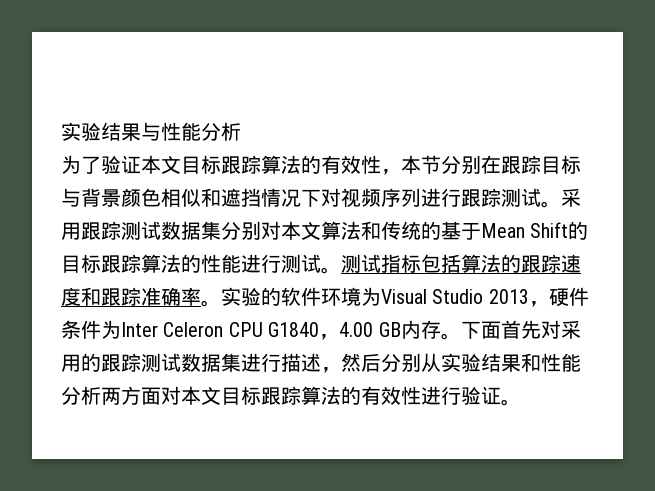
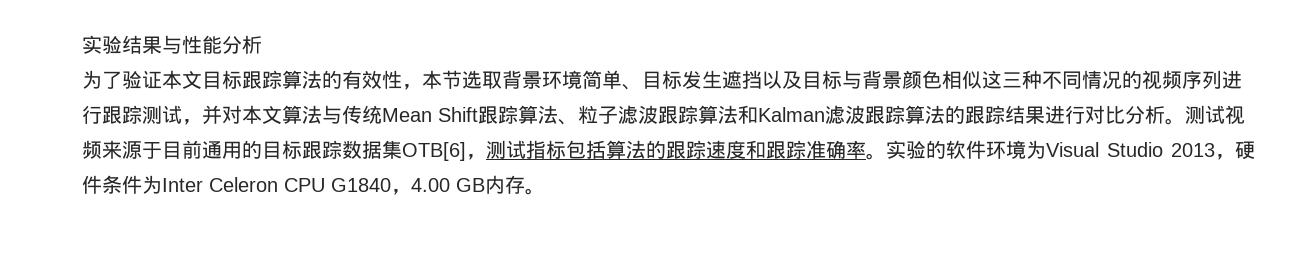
- 为了验证本文目标跟踪算法的有效性，本节分别在跟踪目标与背景颜色相似和遮挡情况下对视频序列进行跟踪测试。采用跟踪测试数据集分别对本文算法和传统的基于Mean Shift的目标跟踪算法的性能进行测试。测试指标包括算法的跟踪速度和跟踪准确率。
+ 为了验证本文目标跟踪算法的有效性，本节选取背景环境简单、目标发生遮挡以及目标与背景颜色相似这三种不同情况的视频序列进行跟踪测试，并对本文算法与传统Mean Shift跟踪算法、粒子滤波跟踪算法和Kalman滤波跟踪算法的跟踪结果进行对比分析。测试视频来源于目前通用的目标跟踪数据集OTB[6]，测试指标包括算法的跟踪速度和跟踪准确率。
- 下面首先对采用的跟踪测试数据集进行描述，然后分别从实验结果和性能分析两方面对本文目标跟踪算法的有效性进行验证。

